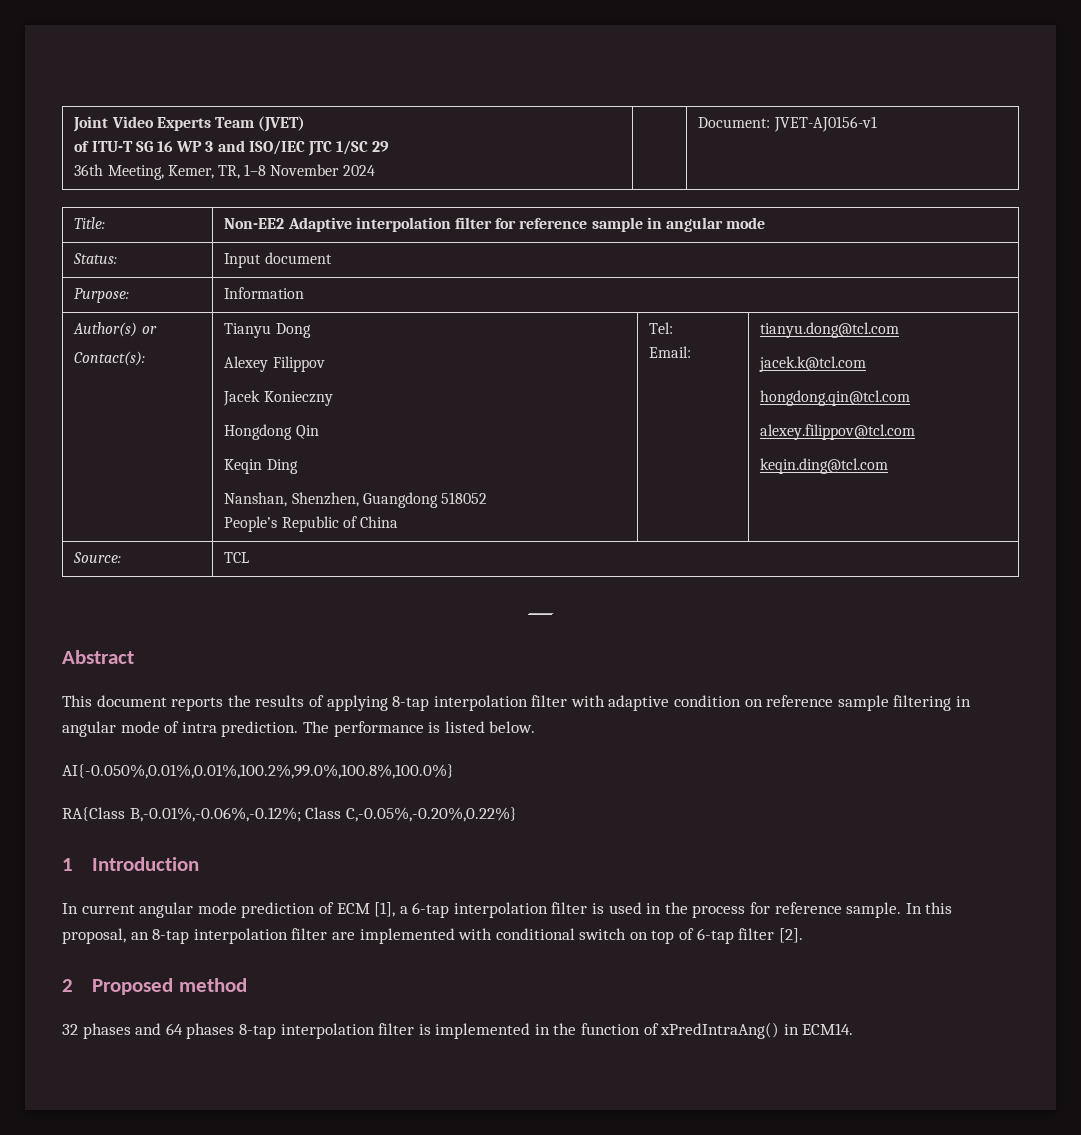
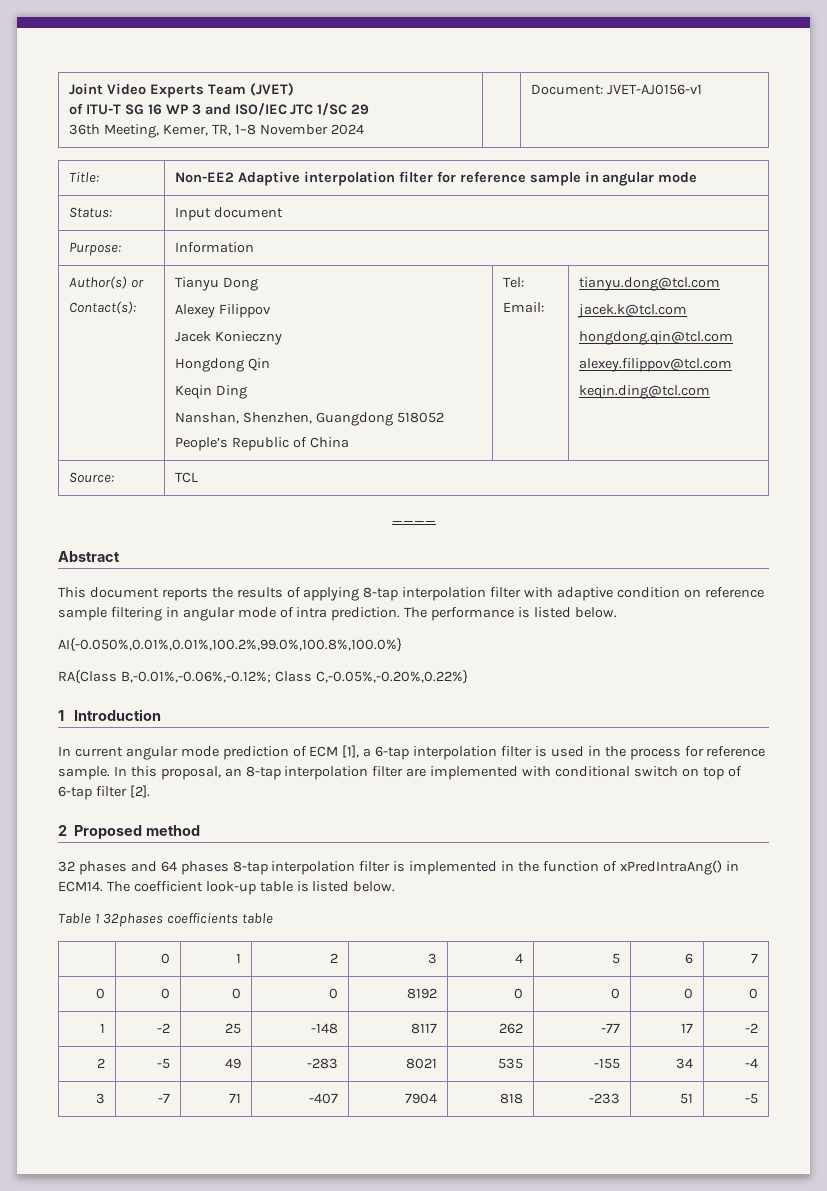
+ The coefficient look-up table is listed below.
+ Table 1 32phases coefficients table
+ | 0 | 1 | 2 | 3 | 4 | 5 | 6 | 7
+ 0 | 0 | 0 | 0 | 8192 | 0 | 0 | 0 | 0
+ 1 | -2 | 25 | -148 | 8117 | 262 | -77 | 17 | -2
+ 2 | -5 | 49 | -283 | 8021 | 535 | -155 | 34 | -4
+ 3 | -7 | 71 | -407 | 7904 | 818 | -233 | 51 | -5

